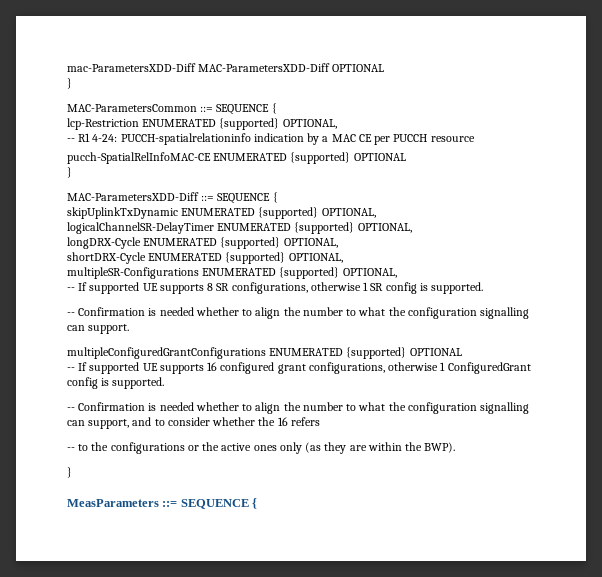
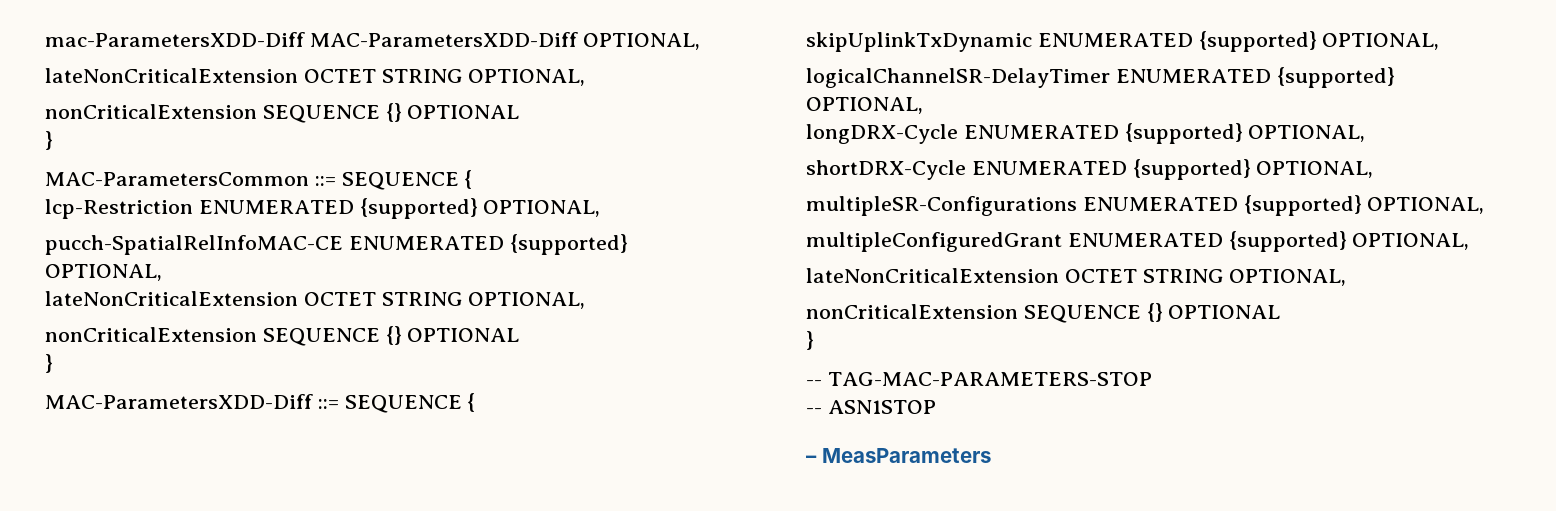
- mac-ParametersXDD-Diff MAC-ParametersXDD-Diff OPTIONAL
+ mac-ParametersXDD-Diff MAC-ParametersXDD-Diff OPTIONAL,
+ lateNonCriticalExtension OCTET STRING OPTIONAL,
+ nonCriticalExtension SEQUENCE {} OPTIONAL
- -- R1 4-24: PUCCH-spatialrelationinfo indication by a MAC CE per PUCCH resource
- pucch-SpatialRelInfoMAC-CE ENUMERATED {supported} OPTIONAL
+ pucch-SpatialRelInfoMAC-CE ENUMERATED {supported} OPTIONAL,
+ lateNonCriticalExtension OCTET STRING OPTIONAL,
+ nonCriticalExtension SEQUENCE {} OPTIONAL
- -- If supported UE supports 8 SR configurations, otherwise 1 SR config is supported.
- -- Confirmation is needed whether to align the number to what the configuration signalling can support.
- multipleConfiguredGrantConfigurations ENUMERATED {supported} OPTIONAL
- -- If supported UE supports 16 configured grant configurations, otherwise 1 ConfiguredGrant config is supported.
- -- Confirmation is needed whether to align the number to what the configuration signalling can support, and to consider whether the 16 refers
- -- to the configurations or the active ones only (as they are within the BWP).
+ multipleConfiguredGrant ENUMERATED {supported} OPTIONAL,
+ lateNonCriticalExtension OCTET STRING OPTIONAL,
+ nonCriticalExtension SEQUENCE {} OPTIONAL
  }
- MeasParameters ::= SEQUENCE {
+ -- TAG-MAC-PARAMETERS-STOP
+ -- ASN1STOP
+ – MeasParameters

